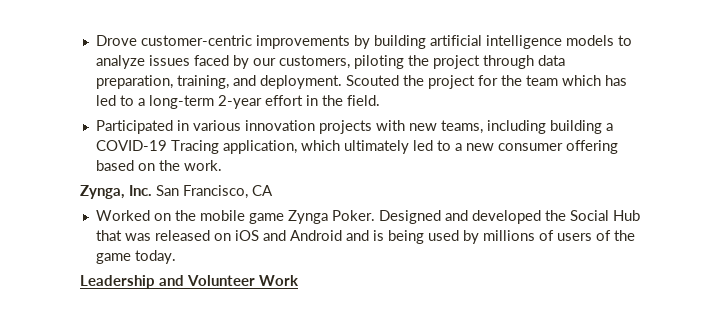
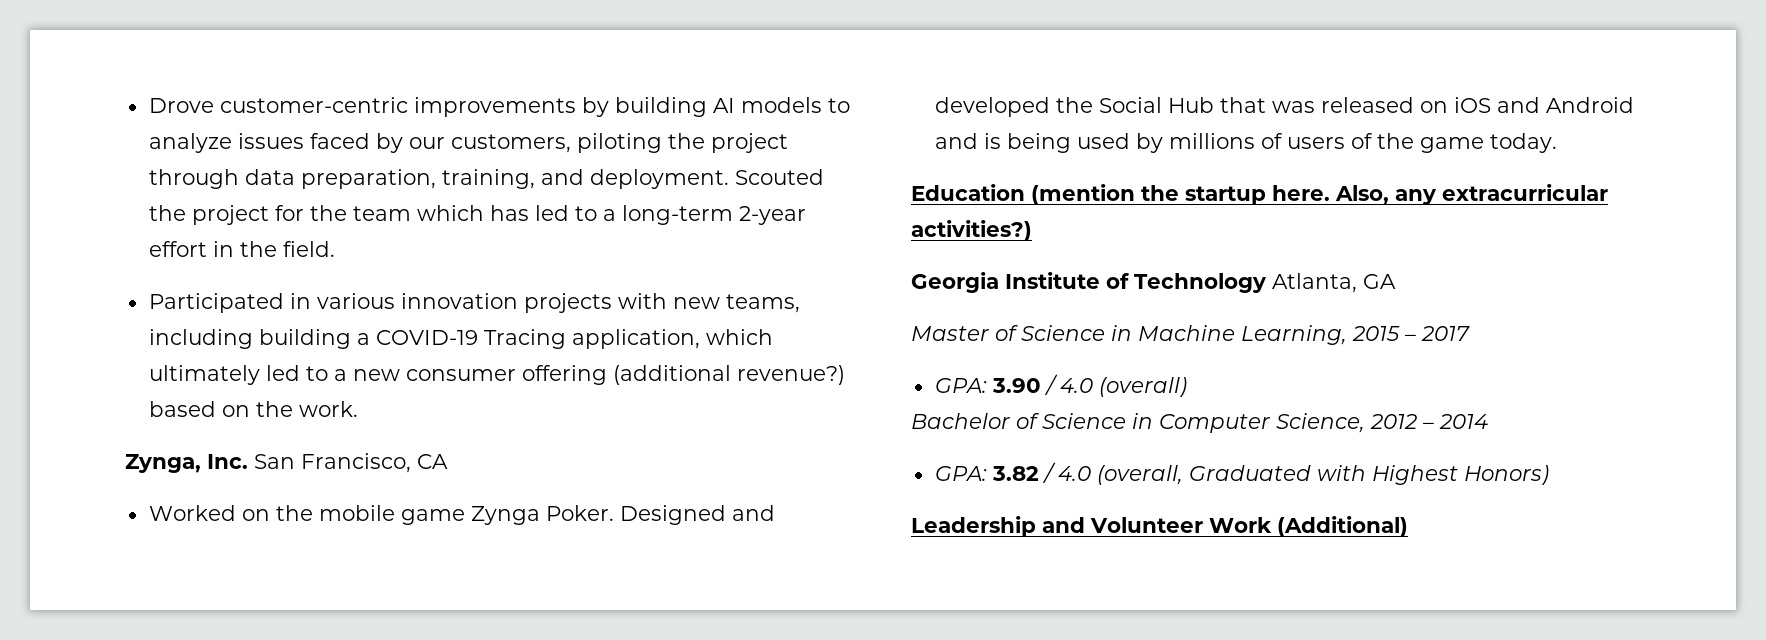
- Drove customer-centric improvements by building artificial intelligence models to analyze issues faced by our customers, piloting the project through data preparation, training, and deployment.
+ Drove customer-centric improvements by building AI models to analyze issues faced by our customers, piloting the project through data preparation, training, and deployment.
- Participated in various innovation projects with new teams, including building a COVID-19 Tracing application, which ultimately led to a new consumer offering based on the work.
+ Participated in various innovation projects with new teams, including building a COVID-19 Tracing application, which ultimately led to a new consumer offering (additional revenue?) based on the work.
+ Education (mention the startup here. Also, any extracurricular activities?)
+ Georgia Institute of Technology Atlanta, GA
+ Master of Science in Machine Learning, 2015 – 2017
+ GPA: 3.90 / 4.0 (overall)
+ Bachelor of Science in Computer Science, 2012 – 2014
+ GPA: 3.82 / 4.0 (overall, Graduated with Highest Honors)
- Leadership and Volunteer Work
+ Leadership and Volunteer Work (Additional)

